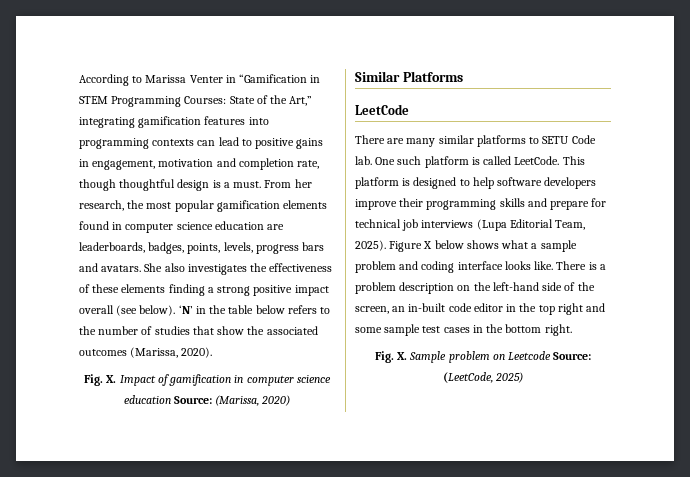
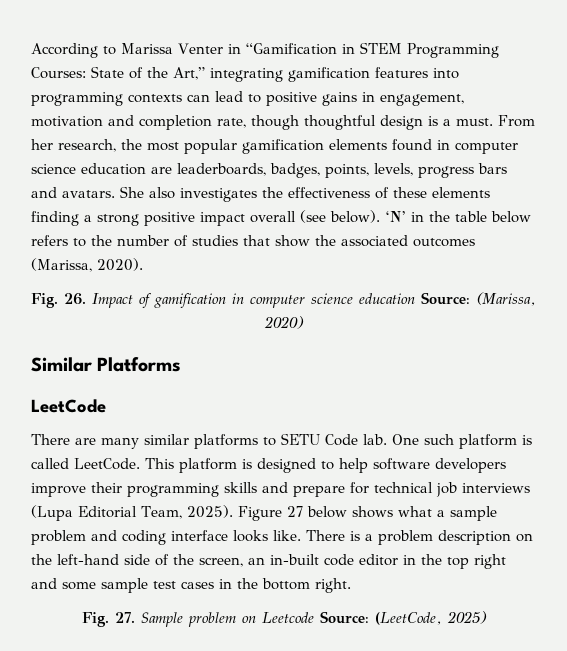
- Fig. X. Impact of gamification in computer science education Source: (Marissa, 2020)
+ Fig. 26. Impact of gamification in computer science education Source: (Marissa, 2020)
- Figure X below shows what a sample problem and coding interface looks like.
+ Figure 27 below shows what a sample problem and coding interface looks like.
- Fig. X. Sample problem on Leetcode Source: (LeetCode, 2025)
+ Fig. 27. Sample problem on Leetcode Source: (LeetCode, 2025)

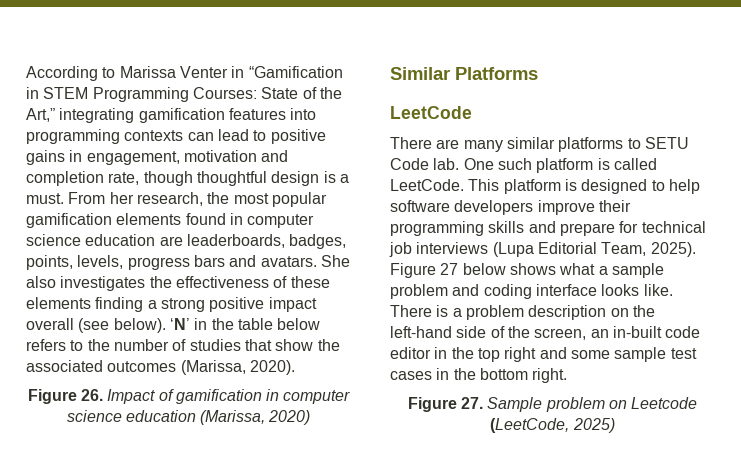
- Fig. 26. Impact of gamification in computer science education Source: (Marissa, 2020)
+ Figure 26. Impact of gamification in computer science education (Marissa, 2020)
- Fig. 27. Sample problem on Leetcode Source: (LeetCode, 2025)
+ Figure 27. Sample problem on Leetcode (LeetCode, 2025)

